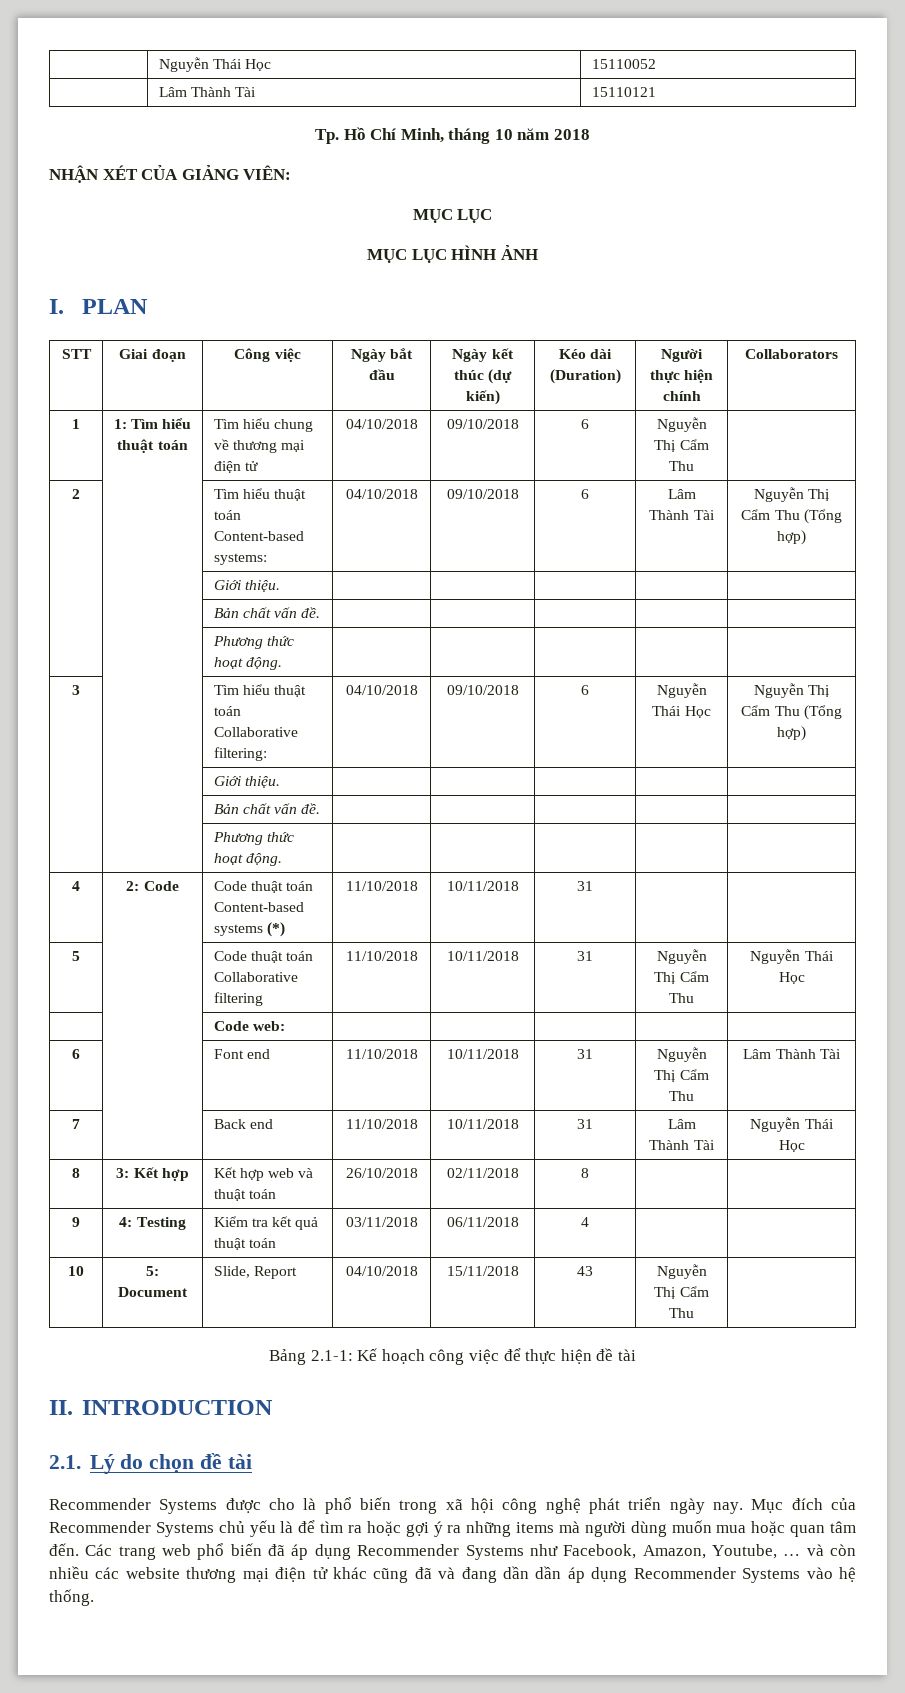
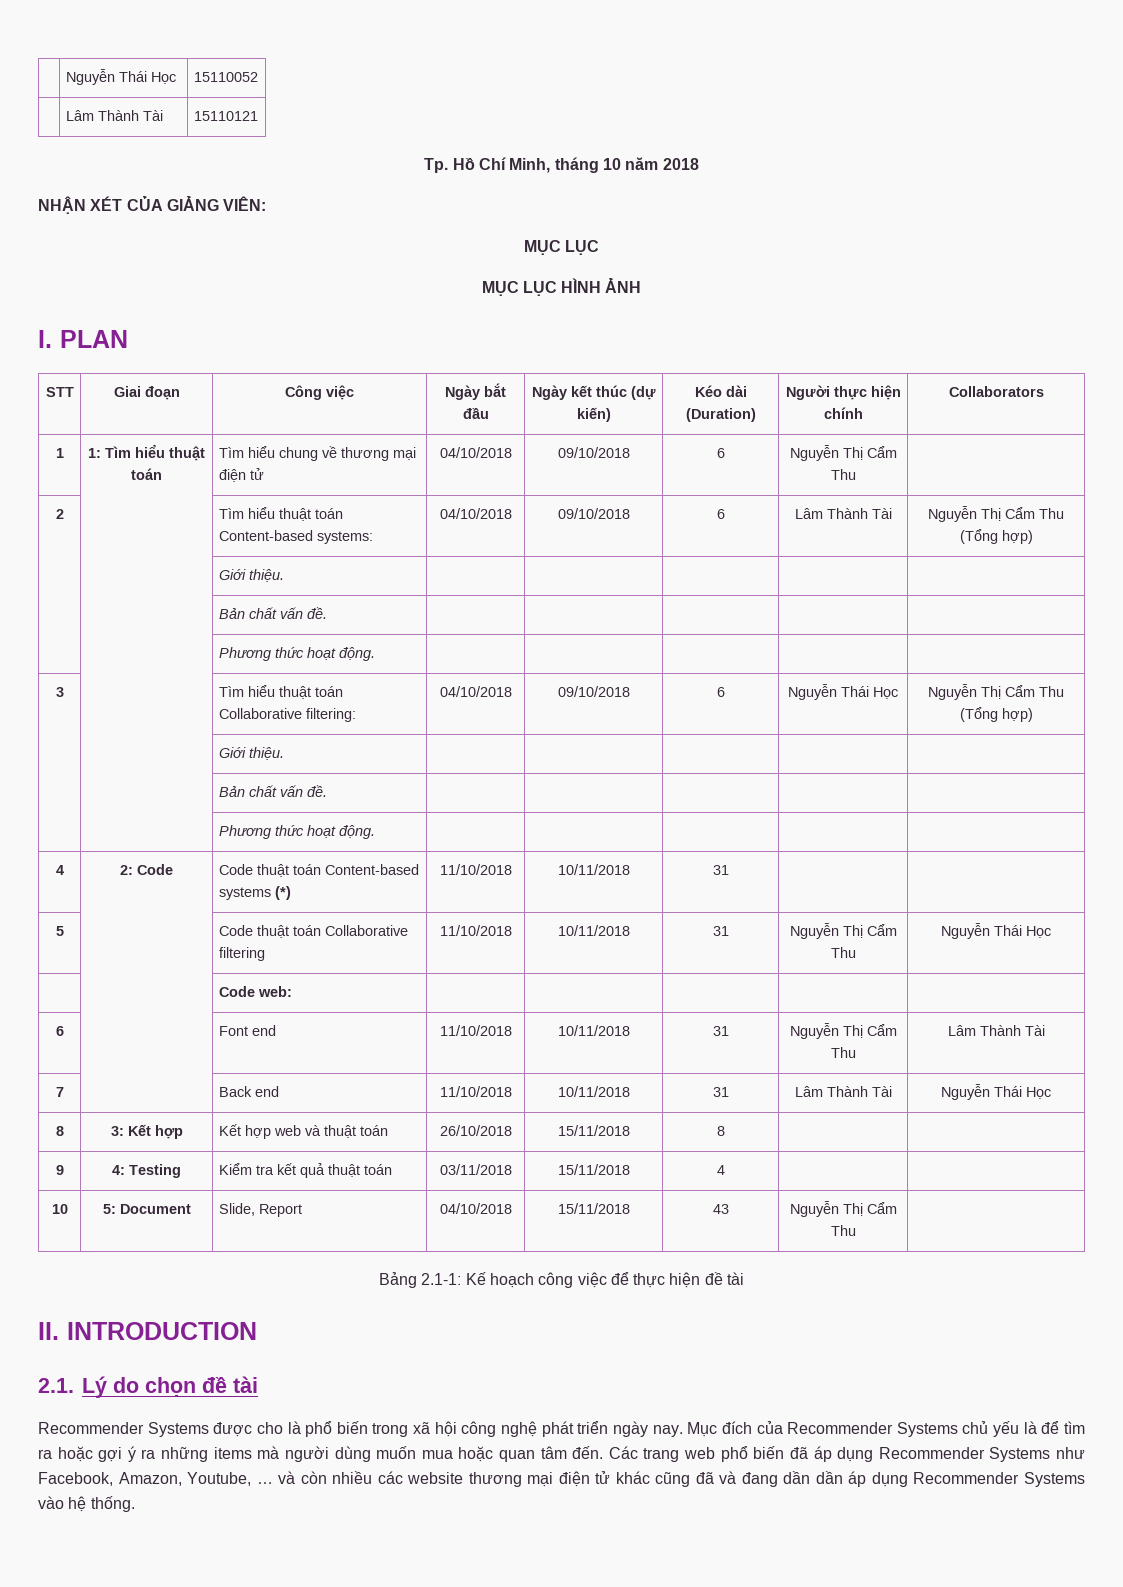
- 8 | 3: Kết hợp | Kết hợp web và thuật toán | 26/10/2018 | 02/11/2018 | 8 | |
+ 8 | 3: Kết hợp | Kết hợp web và thuật toán | 26/10/2018 | 15/11/2018 | 8 | |
- 9 | 4: Testing | Kiểm tra kết quả thuật toán | 03/11/2018 | 06/11/2018 | 4 | |
+ 9 | 4: Testing | Kiểm tra kết quả thuật toán | 03/11/2018 | 15/11/2018 | 4 | |

